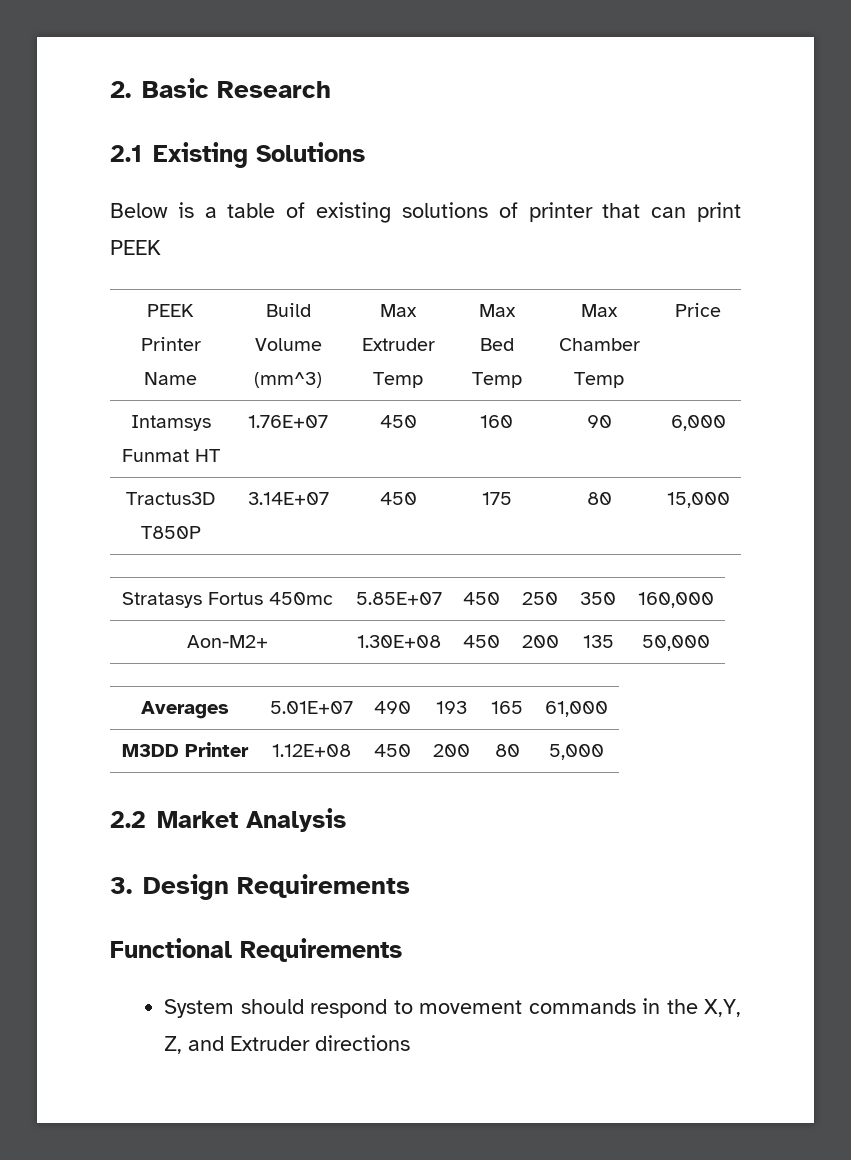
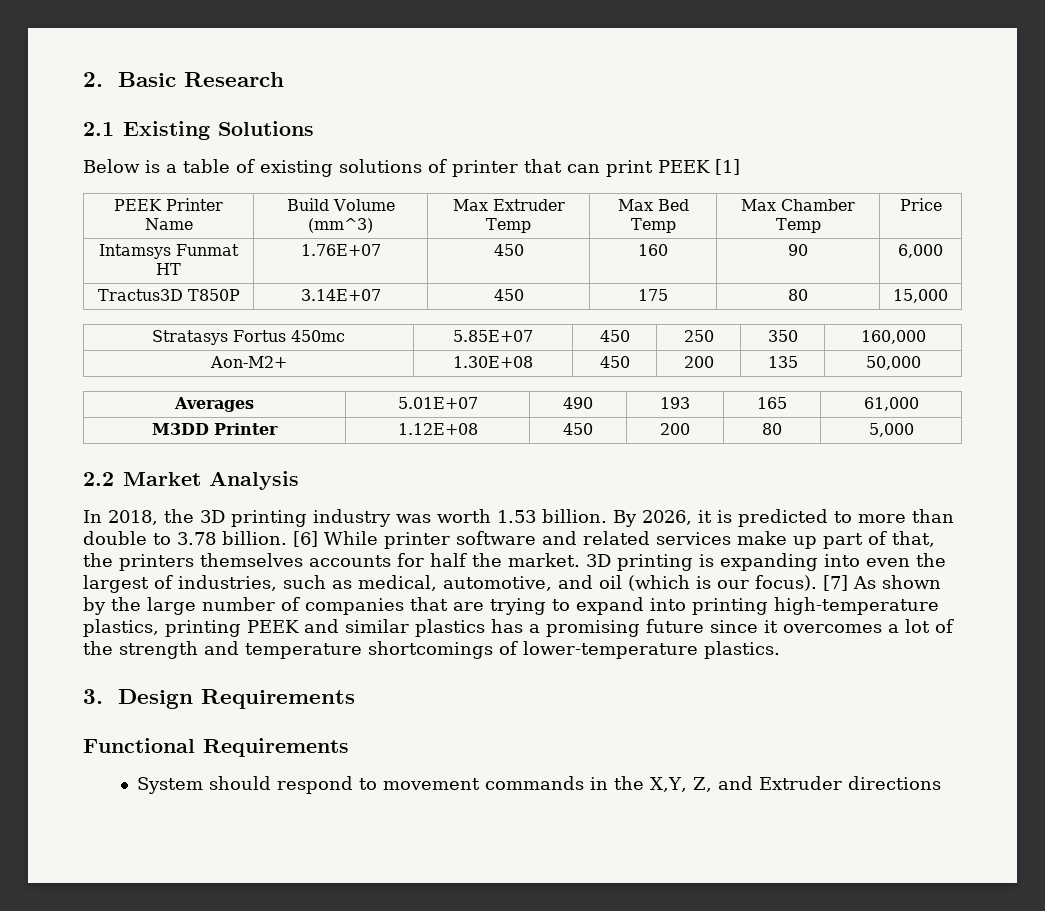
- Below is a table of existing solutions of printer that can print PEEK
+ Below is a table of existing solutions of printer that can print PEEK [1]
+ In 2018, the 3D printing industry was worth 1.53 billion. By 2026, it is predicted to more than double to 3.78 billion. [6] While printer software and related services make up part of that, the printers themselves accounts for half the market. 3D printing is expanding into even the largest of industries, such as medical, automotive, and oil (which is our focus). [7] As shown by the large number of companies that are trying to expand into printing high-temperature plastics, printing PEEK and similar plastics has a promising future since it overcomes a lot of the strength and temperature shortcomings of lower-temperature plastics.

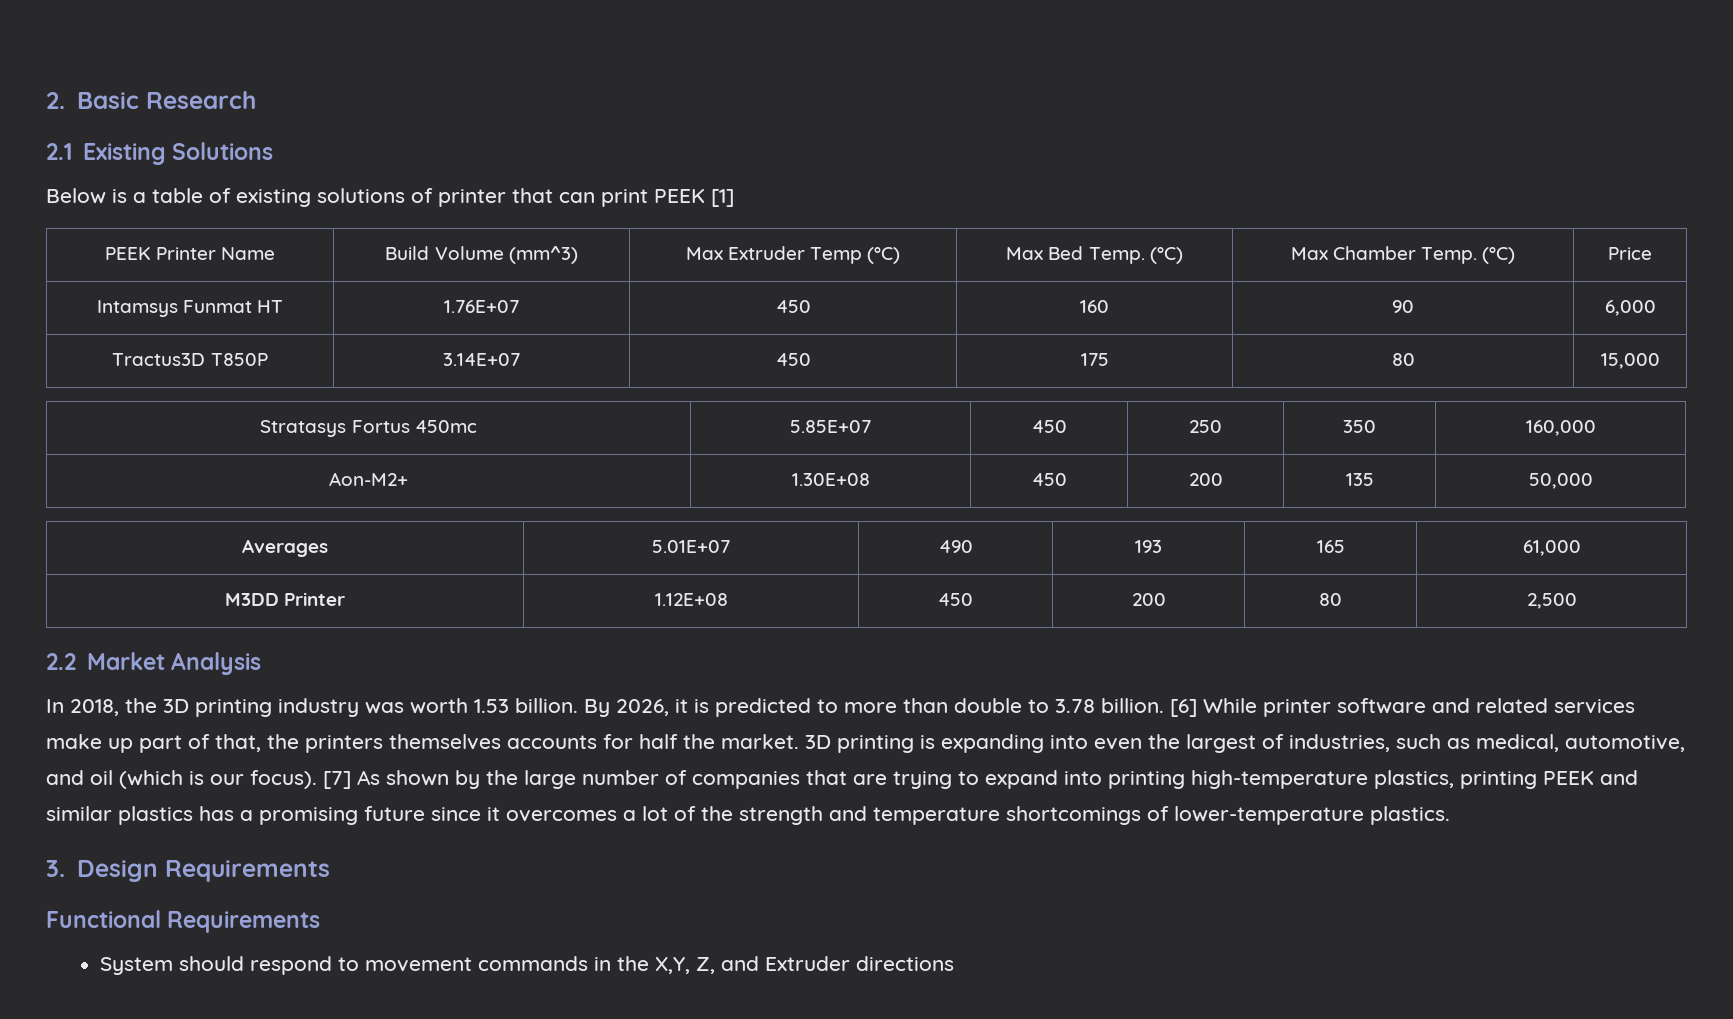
- PEEK Printer Name | Build Volume (mm^3) | Max Extruder Temp | Max Bed Temp | Max Chamber Temp | Price
+ PEEK Printer Name | Build Volume (mm^3) | Max Extruder Temp (°C) | Max Bed Temp. (°C) | Max Chamber Temp. (°C) | Price
- M3DD Printer | 1.12E+08 | 450 | 200 | 80 | 5,000
+ M3DD Printer | 1.12E+08 | 450 | 200 | 80 | 2,500

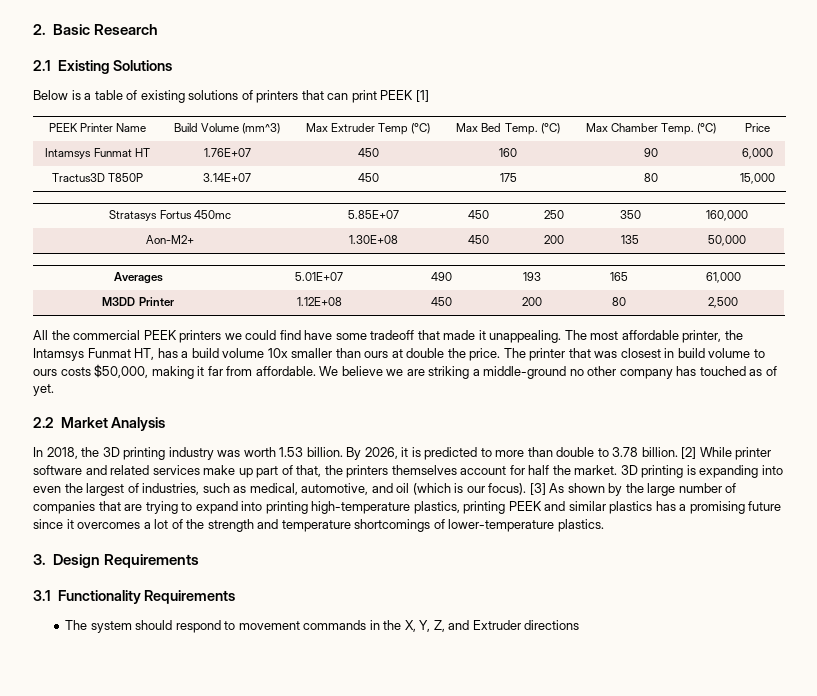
- Below is a table of existing solutions of printer that can print PEEK [1]
+ Below is a table of existing solutions of printers that can print PEEK [1]
+ All the commercial PEEK printers we could find have some tradeoff that made it unappealing. The most affordable printer, the Intamsys Funmat HT, has a build volume 10x smaller than ours at double the price. The printer that was closest in build volume to ours costs $50,000, making it far from affordable. We believe we are striking a middle-ground no other company has touched as of yet.
- [6] While printer software and related services make up part of that, the printers themselves accounts for half the market.
+ [2] While printer software and related services make up part of that, the printers themselves account for half the market.
- [7] As shown by the large number of companies that are trying to expand into printing high-temperature plastics, printing PEEK and similar plastics has a promising future since it overcomes a lot of the strength and temperature shortcomings of lower-temperature plastics.
+ [3] As shown by the large number of companies that are trying to expand into printing high-temperature plastics, printing PEEK and similar plastics has a promising future since it overcomes a lot of the strength and temperature shortcomings of lower-temperature plastics.
- Functional Requirements
- System should respond to movement commands in the X,Y, Z, and Extruder directions
+ 3.1 Functionality Requirements
+ The system should respond to movement commands in the X, Y, Z, and Extruder directions

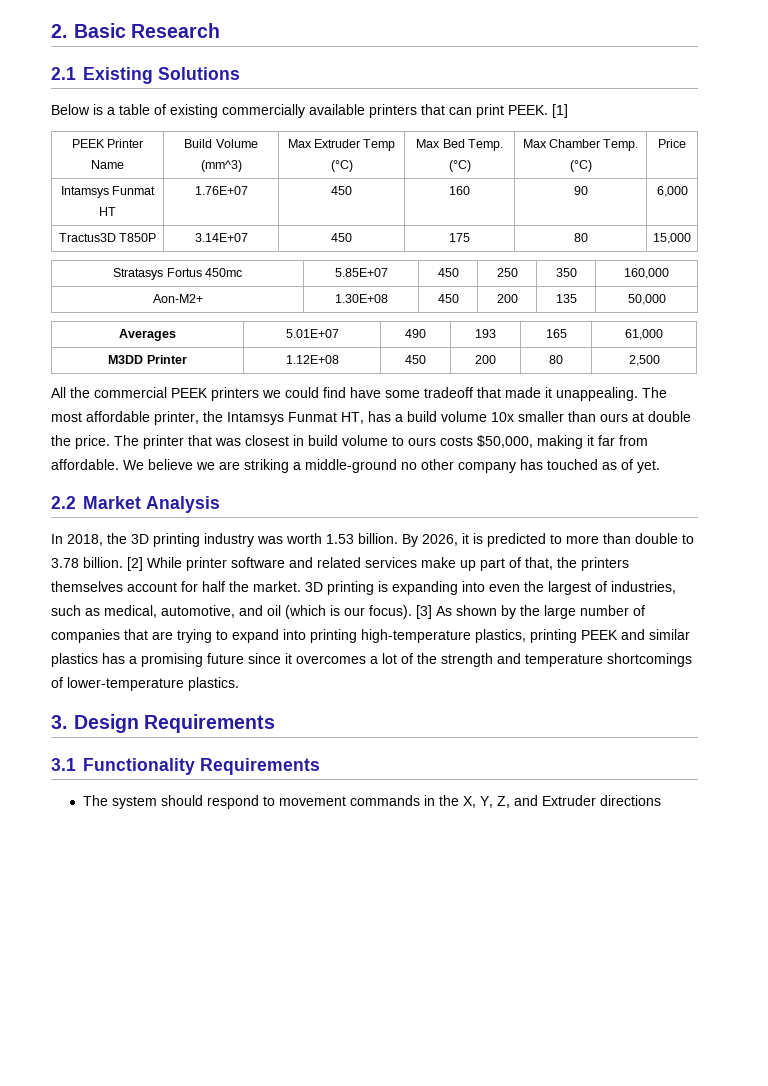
- Below is a table of existing solutions of printers that can print PEEK [1]
+ Below is a table of existing commercially available printers that can print PEEK. [1]

